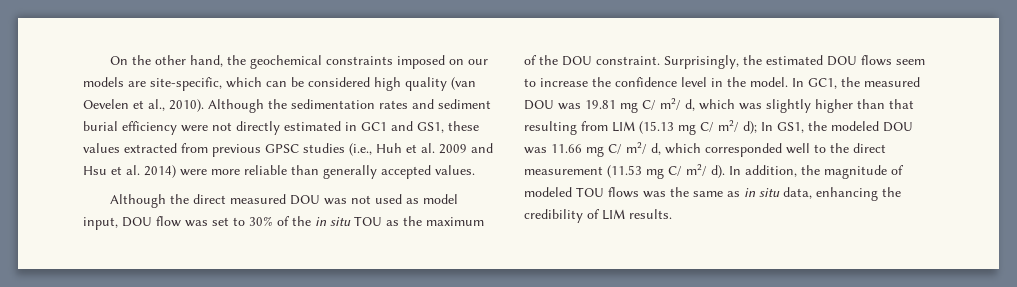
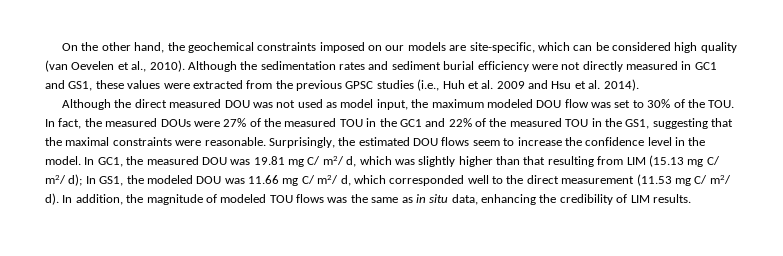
- Although the sedimentation rates and sediment burial efficiency were not directly estimated in GC1 and GS1, these values extracted from previous GPSC studies (i.e., Huh et al. 2009 and Hsu et al. 2014) were more reliable than generally accepted values.
+ Although the sedimentation rates and sediment burial efficiency were not directly measured in GC1 and GS1, these values were extracted from the previous GPSC studies (i.e., Huh et al. 2009 and Hsu et al. 2014).
- Although the direct measured DOU was not used as model input, DOU flow was set to 30% of the in situ TOU as the maximum of the DOU constraint.
+ Although the direct measured DOU was not used as model input, the maximum modeled DOU flow was set to 30% of the TOU. In fact, the measured DOUs were 27% of the measured TOU in the GC1 and 22% of the measured TOU in the GS1, suggesting that the maximal constraints were reasonable.

